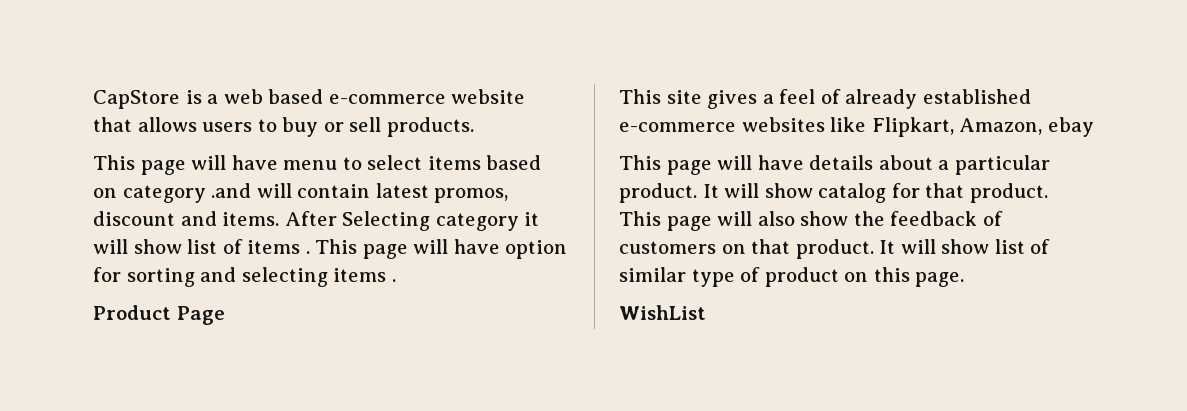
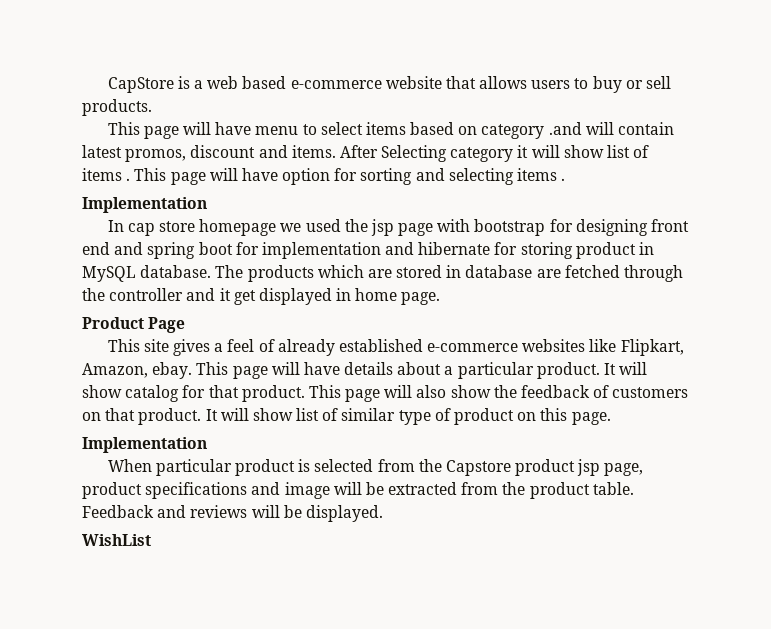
  This page will have option for sorting and selecting items .
+ Implementation
+ In cap store homepage we used the jsp page with bootstrap for designing front end and spring boot for implementation and hibernate for storing product in MySQL database. The products which are stored in database are fetched through the controller and it get displayed in home page.
- This site gives a feel of already established e-commerce websites like Flipkart, Amazon, ebay
- This page will have details about a particular product.
+ This site gives a feel of already established e-commerce websites like Flipkart, Amazon, ebay. This page will have details about a particular product.
  It will show list of similar type of product on this page.
+ Implementation
+ When particular product is selected from the Capstore product jsp page, product specifications and image will be extracted from the product table. Feedback and reviews will be displayed.

